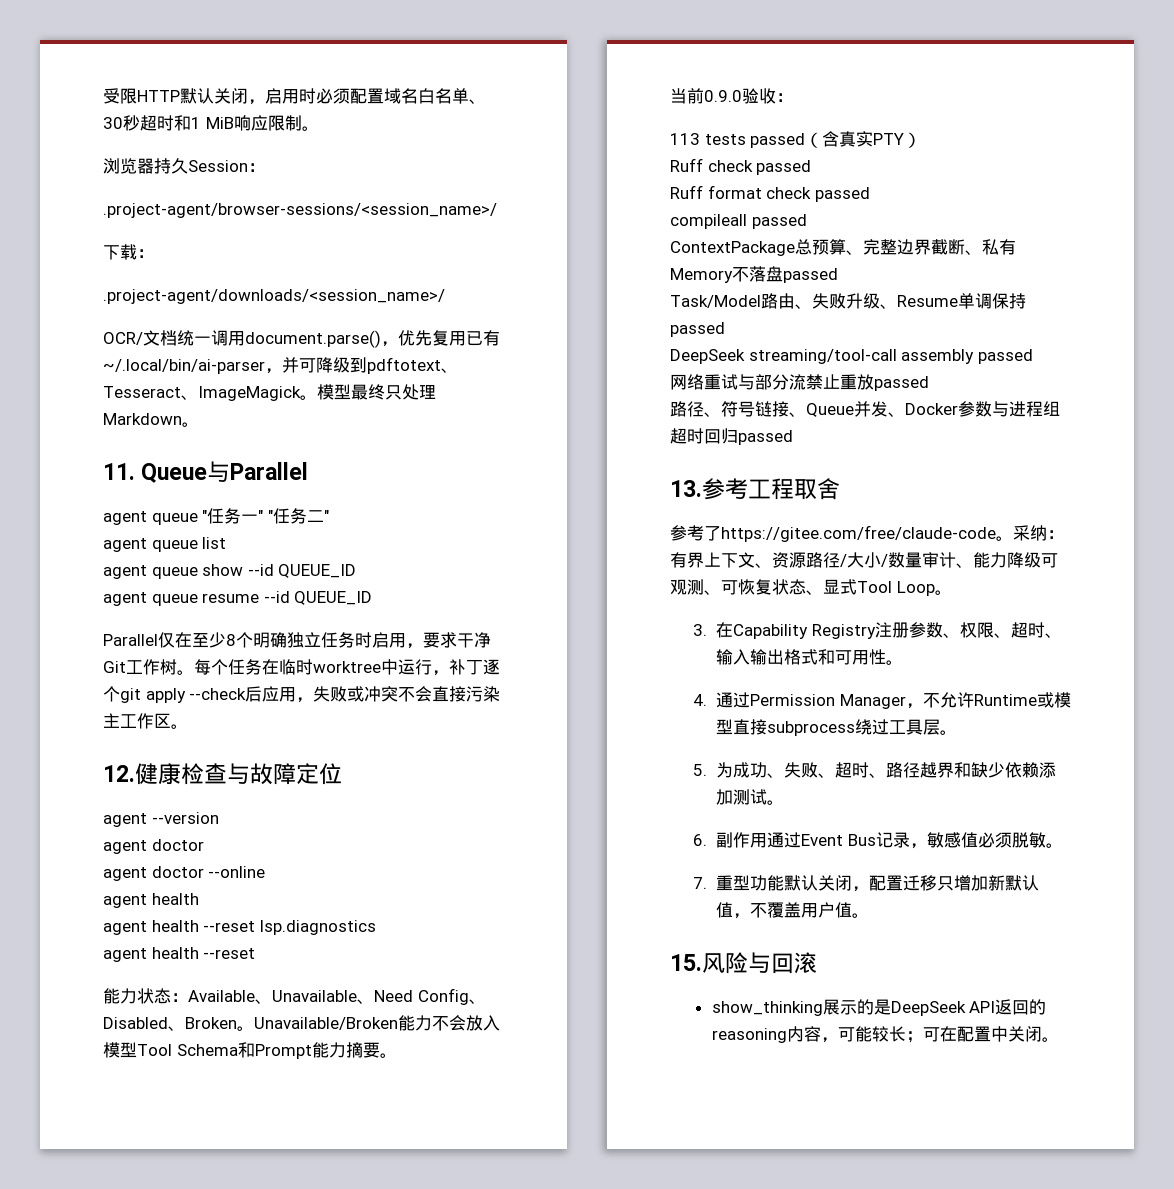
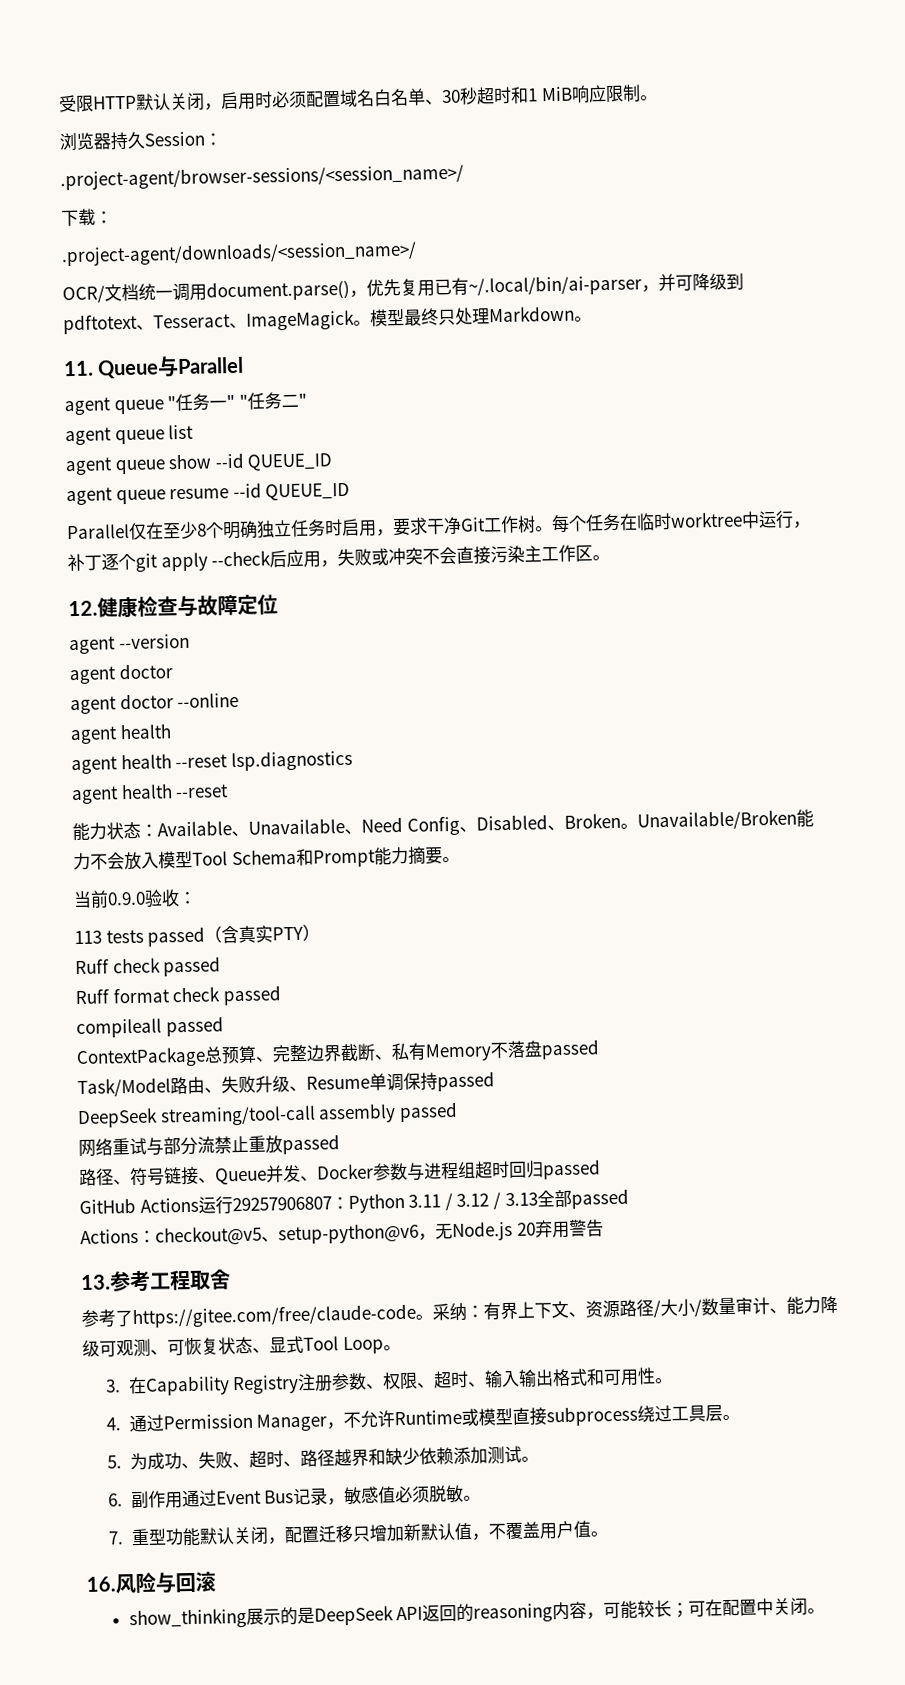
+ GitHub Actions运行29257906807：Python 3.11 / 3.12 / 3.13全部passed
+ Actions：checkout@v5、setup-python@v6，无Node.js 20弃用警告
- 15.风险与回滚
+ 16.风险与回滚

